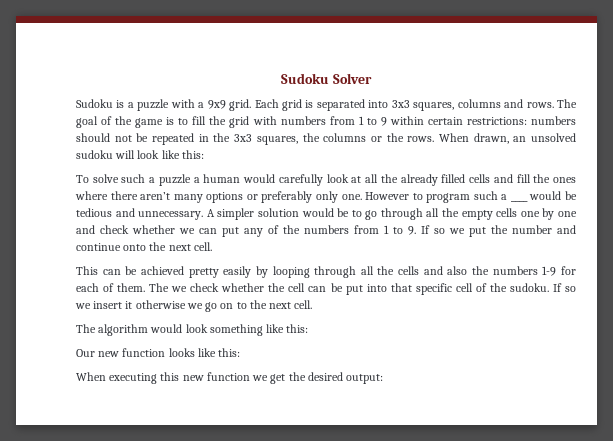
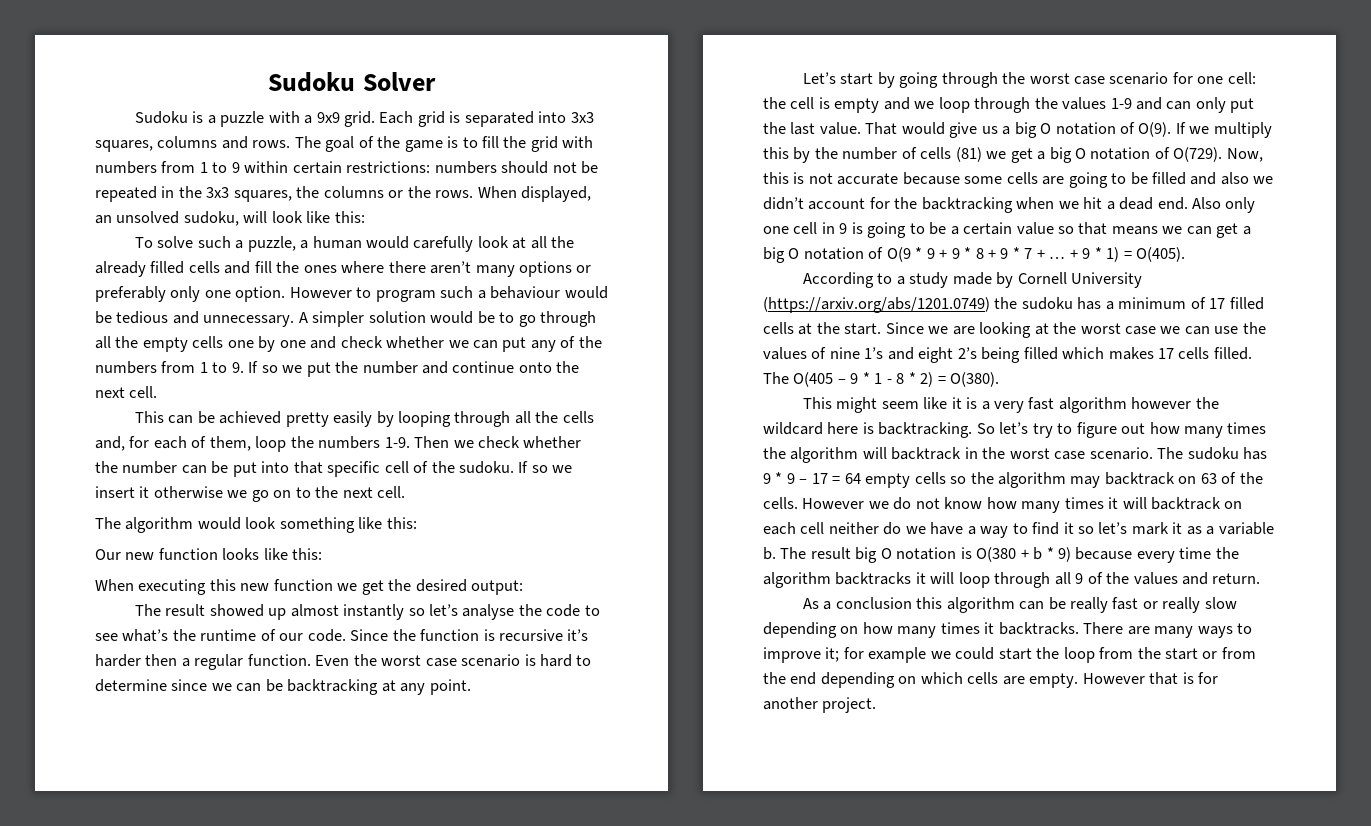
- When drawn, an unsolved sudoku will look like this:
+ When displayed, an unsolved sudoku, will look like this:
- To solve such a puzzle a human would carefully look at all the already filled cells and fill the ones where there aren’t many options or preferably only one.
+ To solve such a puzzle, a human would carefully look at all the already filled cells and fill the ones where there aren’t many options or preferably only one option.
- However to program such a ____ would be tedious and unnecessary.
+ However to program such a behaviour would be tedious and unnecessary.
- This can be achieved pretty easily by looping through all the cells and also the numbers 1-9 for each of them. The we check whether the cell can be put into that specific cell of the sudoku.
+ This can be achieved pretty easily by looping through all the cells and, for each of them, loop the numbers 1-9. Then we check whether the number can be put into that specific cell of the sudoku.
+ The result showed up almost instantly so let’s analyse the code to see what’s the runtime of our code. Since the function is recursive it’s harder then a regular function. Even the worst case scenario is hard to determine since we can be backtracking at any point.
+ Let’s start by going through the worst case scenario for one cell: the cell is empty and we loop through the values 1-9 and can only put the last value. That would give us a big O notation of O(9). If we multiply this by the number of cells (81) we get a big O notation of O(729). Now, this is not accurate because some cells are going to be filled and also we didn’t account for the backtracking when we hit a dead end. Also only one cell in 9 is going to be a certain value so that means we can get a big O notation of O(9 * 9 + 9 * 8 + 9 * 7 + … + 9 * 1) = O(405).
+ According to a study made by Cornell University (https://arxiv.org/abs/1201.0749) the sudoku has a minimum of 17 filled cells at the start. Since we are looking at the worst case we can use the values of nine 1’s and eight 2’s being filled which makes 17 cells filled. The O(405 – 9 * 1 - 8 * 2) = O(380).
+ This might seem like it is a very fast algorithm however the wildcard here is backtracking. So let’s try to figure out how many times the algorithm will backtrack in the worst case scenario. The sudoku has 9 * 9 – 17 = 64 empty cells so the algorithm may backtrack on 63 of the cells. However we do not know how many times it will backtrack on each cell neither do we have a way to find it so let’s mark it as a variable b. The result big O notation is O(380 + b * 9) because every time the algorithm backtracks it will loop through all 9 of the values and return.
+ As a conclusion this algorithm can be really fast or really slow depending on how many times it backtracks. There are many ways to improve it; for example we could start the loop from the start or from the end depending on which cells are empty. However that is for another project.

